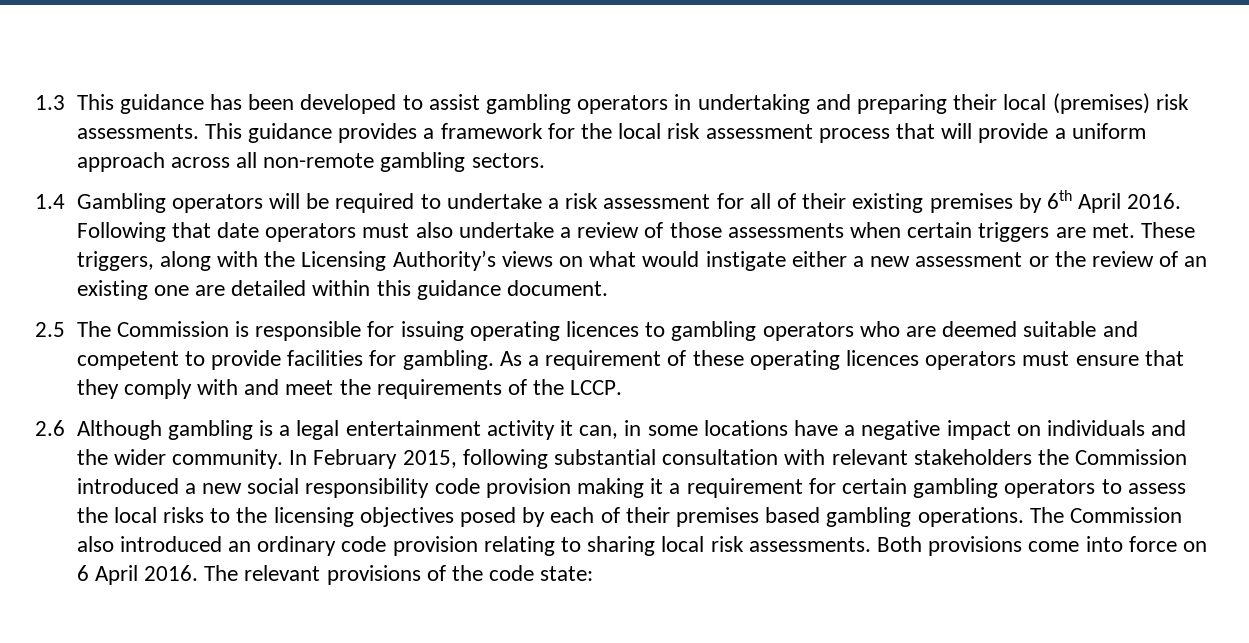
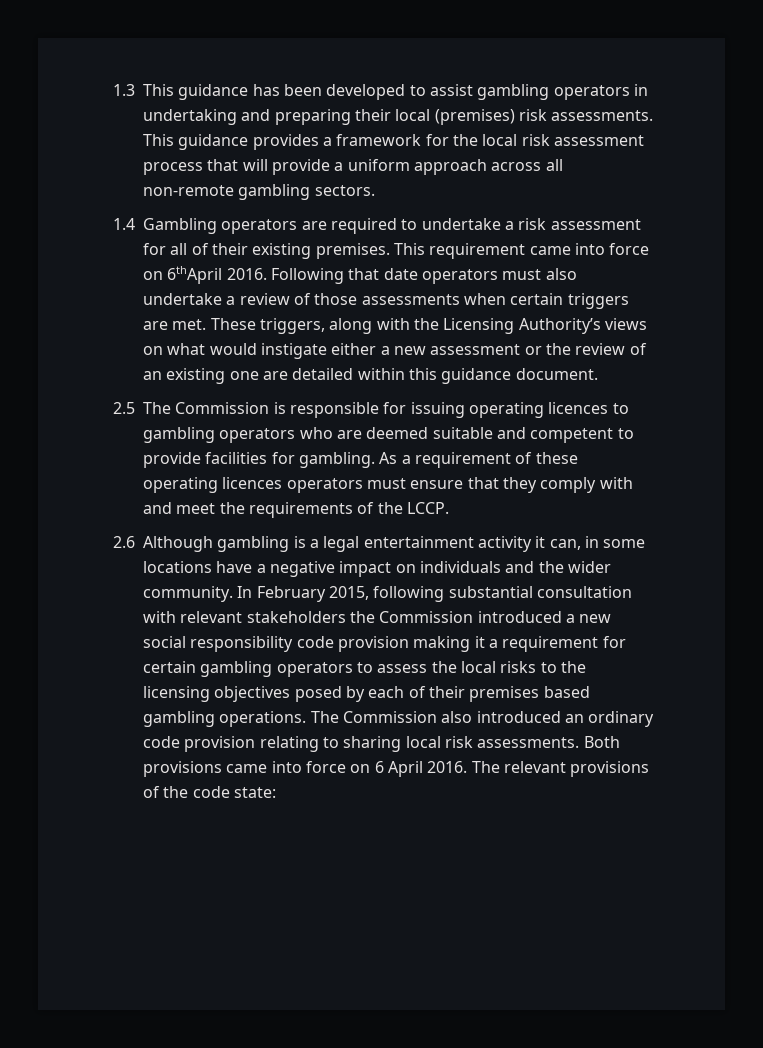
- 1.4 Gambling operators will be required to undertake a risk assessment for all of their existing premises by 6th April 2016.
+ 1.4 Gambling operators are required to undertake a risk assessment for all of their existing premises. This requirement came into force on 6thApril 2016.
- Both provisions come into force on 6 April 2016.
+ Both provisions came into force on 6 April 2016.

